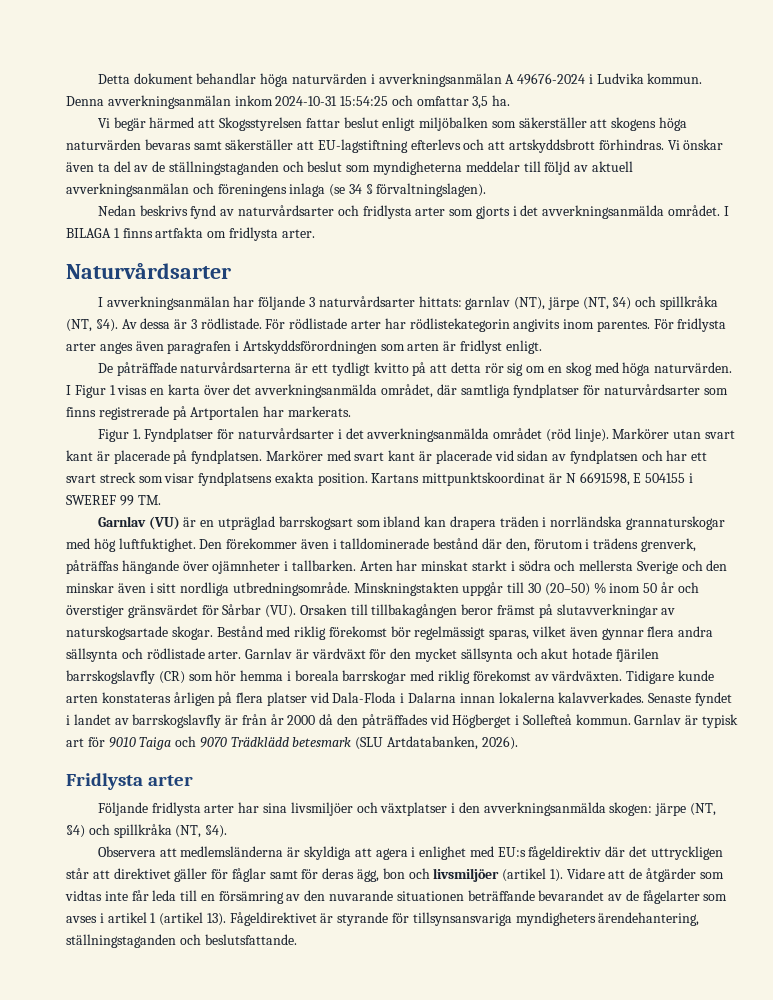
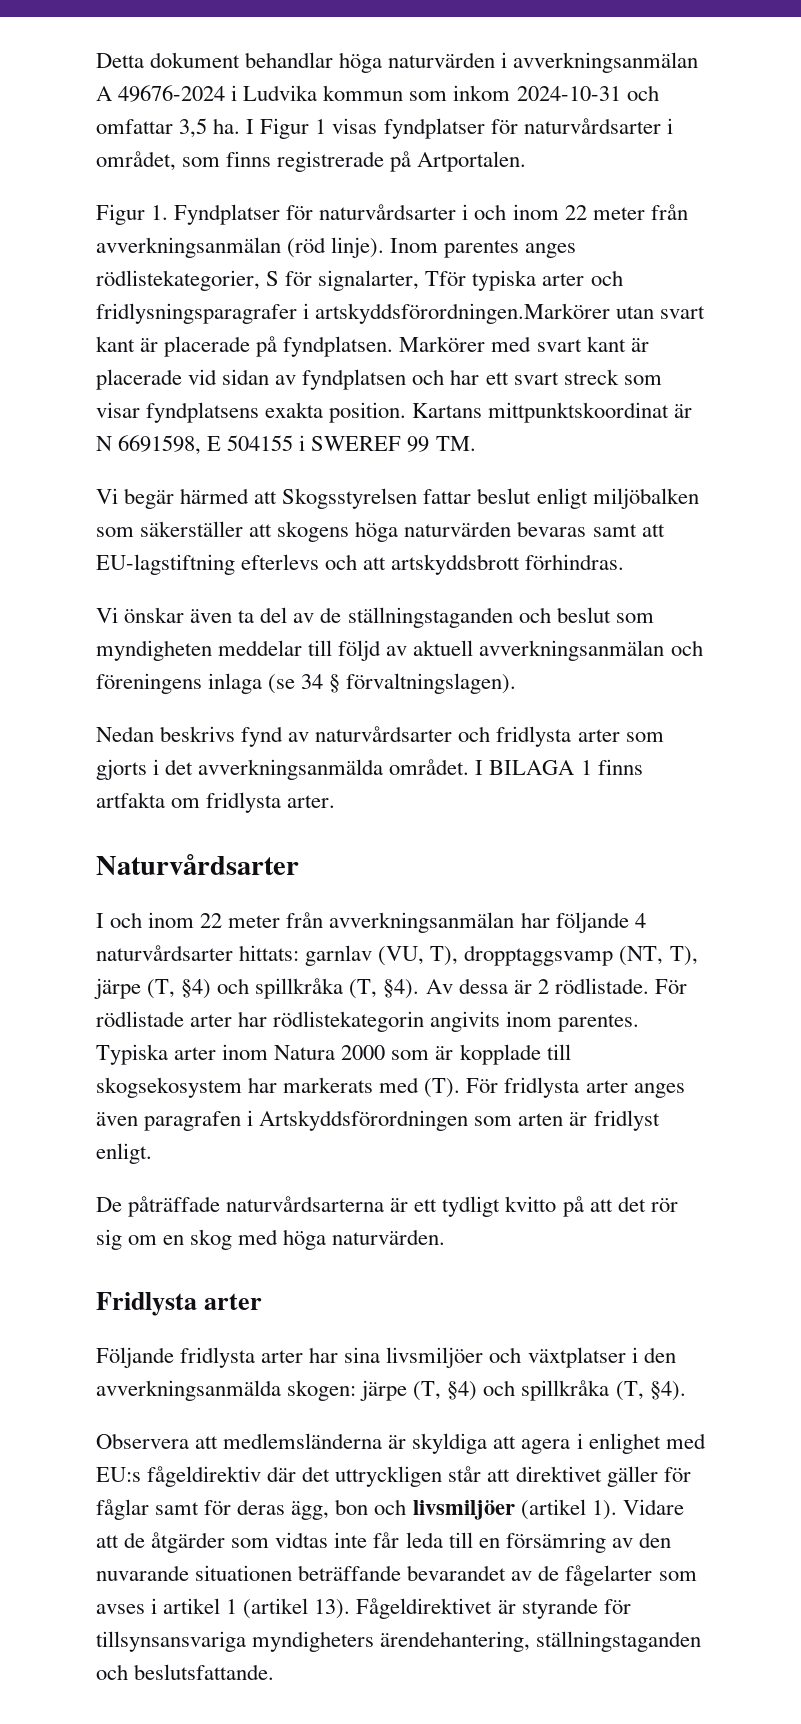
- Detta dokument behandlar höga naturvärden i avverkningsanmälan A 49676-2024 i Ludvika kommun. Denna avverkningsanmälan inkom 2024-10-31 15:54:25 och omfattar 3,5 ha.
+ Detta dokument behandlar höga naturvärden i avverkningsanmälan A 49676-2024 i Ludvika kommun som inkom 2024-10-31 och omfattar 3,5 ha. I Figur 1 visas fyndplatser för naturvårdsarter i området, som finns registrerade på Artportalen.
+ Figur 1. Fyndplatser för naturvårdsarter i och inom 22 meter från avverkningsanmälan (röd linje). Inom parentes anges rödlistekategorier, S för signalarter, Tför typiska arter och fridlysningsparagrafer i artskyddsförordningen.Markörer utan svart kant är placerade på fyndplatsen. Markörer med svart kant är placerade vid sidan av fyndplatsen och har ett svart streck som visar fyndplatsens exakta position. Kartans mittpunktskoordinat är N 6691598, E 504155 i SWEREF 99 TM.
- Vi begär härmed att Skogsstyrelsen fattar beslut enligt miljöbalken som säkerställer att skogens höga naturvärden bevaras samt säkerställer att EU-lagstiftning efterlevs och att artskyddsbrott förhindras. Vi önskar även ta del av de ställningstaganden och beslut som myndigheterna meddelar till följd av aktuell avverkningsanmälan och föreningens inlaga (se 34 § förvaltningslagen).
+ Vi begär härmed att Skogsstyrelsen fattar beslut enligt miljöbalken som säkerställer att skogens höga naturvärden bevaras samt att EU-lagstiftning efterlevs och att artskyddsbrott förhindras.
+ Vi önskar även ta del av de ställningstaganden och beslut som myndigheten meddelar till följd av aktuell avverkningsanmälan och föreningens inlaga (se 34 § förvaltningslagen).
- I avverkningsanmälan har följande 3 naturvårdsarter hittats: garnlav (NT), järpe (NT, §4) och spillkråka (NT, §4).
+ I och inom 22 meter från avverkningsanmälan har följande 4 naturvårdsarter hittats: garnlav (VU, T), dropptaggsvamp (NT, T), järpe (T, §4) och spillkråka (T, §4).
- Av dessa är 3 rödlistade.
+ Av dessa är 2 rödlistade.
- För fridlysta arter anges även paragrafen i Artskyddsförordningen som arten är fridlyst enligt.
+ Typiska arter inom Natura 2000 som är kopplade till skogsekosystem har markerats med (T). För fridlysta arter anges även paragrafen i Artskyddsförordningen som arten är fridlyst enligt.
- De påträffade naturvårdsarterna är ett tydligt kvitto på att detta rör sig om en skog med höga naturvärden. I Figur 1 visas en karta över det avverkningsanmälda området, där samtliga fyndplatser för naturvårdsarter som finns registrerade på Artportalen har markerats.
- Figur 1. Fyndplatser för naturvårdsarter i det avverkningsanmälda området (röd linje). Markörer utan svart kant är placerade på fyndplatsen. Markörer med svart kant är placerade vid sidan av fyndplatsen och har ett svart streck som visar fyndplatsens exakta position. Kartans mittpunktskoordinat är N 6691598, E 504155 i SWEREF 99 TM.
- Garnlav (VU) är en utpräglad barrskogsart som ibland kan drapera träden i norrländska grannaturskogar med hög luftfuktighet. Den förekommer även i talldominerade bestånd där den, förutom i trädens grenverk, påträffas hängande över ojämnheter i tallbarken. Arten har minskat starkt i södra och mellersta Sverige och den minskar även i sitt nordliga utbredningsområde. Minskningstakten uppgår till 30 (20–50) % inom 50 år och överstiger gränsvärdet för Sårbar (VU). Orsaken till tillbakagången beror främst på slutavverkningar av naturskogsartade skogar. Bestånd med riklig förekomst bör regelmässigt sparas, vilket även gynnar flera andra sällsynta och rödlistade arter. Garnlav är värdväxt för den mycket sällsynta och akut hotade fjärilen barrskogslavfly (CR) som hör hemma i boreala barrskogar med riklig förekomst av värdväxten. Tidigare kunde arten konstateras årligen på flera platser vid Dala-Floda i Dalarna innan lokalerna kalavverkades. Senaste fyndet i landet av barrskogslavfly är från år 2000 då den påträffades vid Högberget i Sollefteå kommun. Garnlav är typisk art för 9010 Taiga och 9070 Trädklädd betesmark (SLU Artdatabanken, 2026).
+ De påträffade naturvårdsarterna är ett tydligt kvitto på att det rör sig om en skog med höga naturvärden.
- Följande fridlysta arter har sina livsmiljöer och växtplatser i den avverkningsanmälda skogen: järpe (NT, §4) och spillkråka (NT, §4).
+ Följande fridlysta arter har sina livsmiljöer och växtplatser i den avverkningsanmälda skogen: järpe (T, §4) och spillkråka (T, §4).

